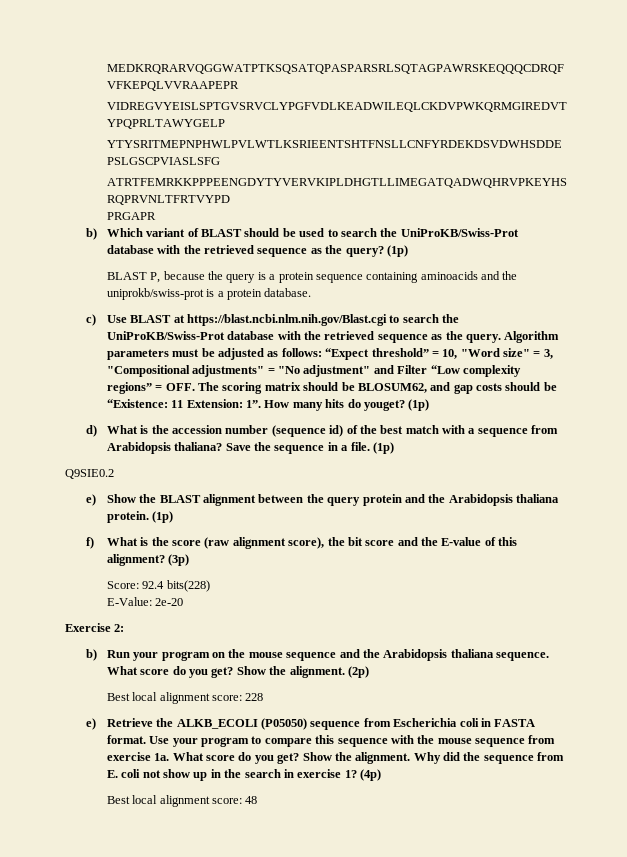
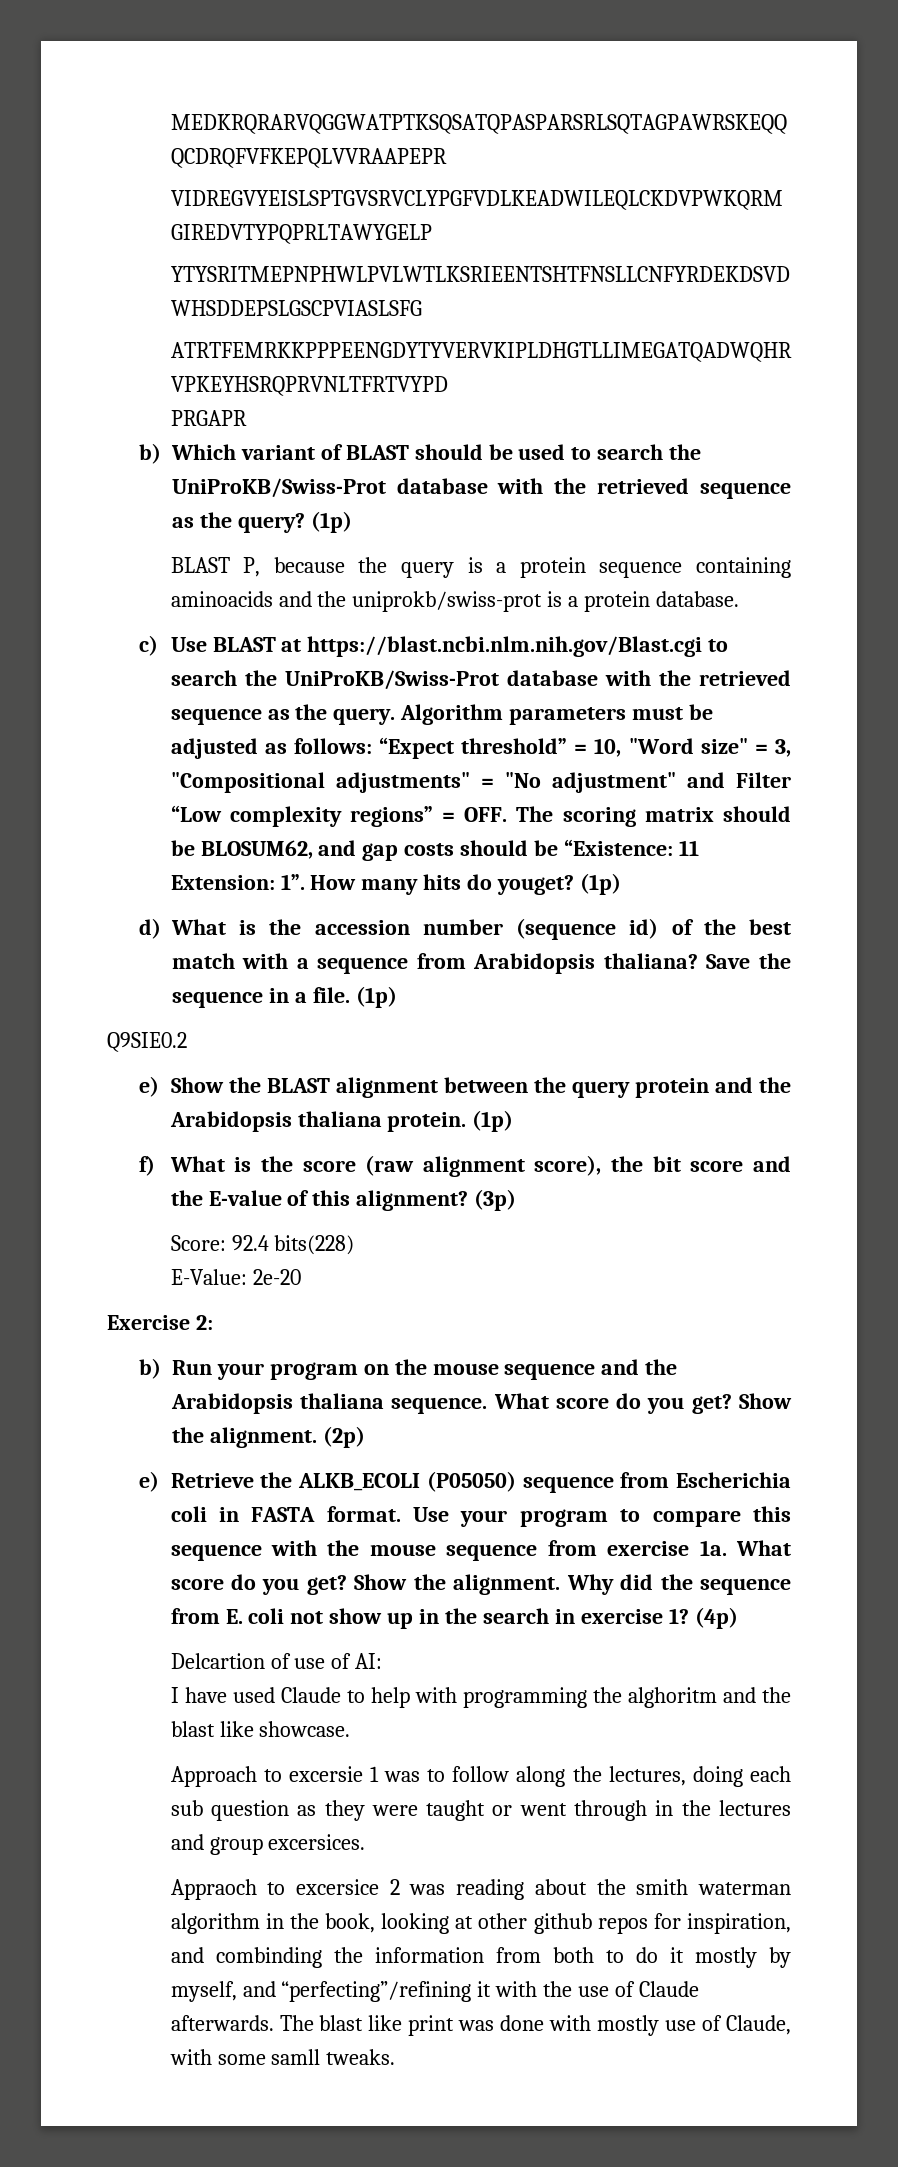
- Best local alignment score: 228
- Best local alignment score: 48
+ Delcartion of use of AI:
+ I have used Claude to help with programming the alghoritm and the blast like showcase.
+ Approach to excersie 1 was to follow along the lectures, doing each sub question as they were taught or went through in the lectures and group excersices.
+ Appraoch to excersice 2 was reading about the smith waterman algorithm in the book, looking at other github repos for inspiration, and combinding the information from both to do it mostly by myself, and “perfecting”/refining it with the use of Claude afterwards. The blast like print was done with mostly use of Claude, with some samll tweaks.

